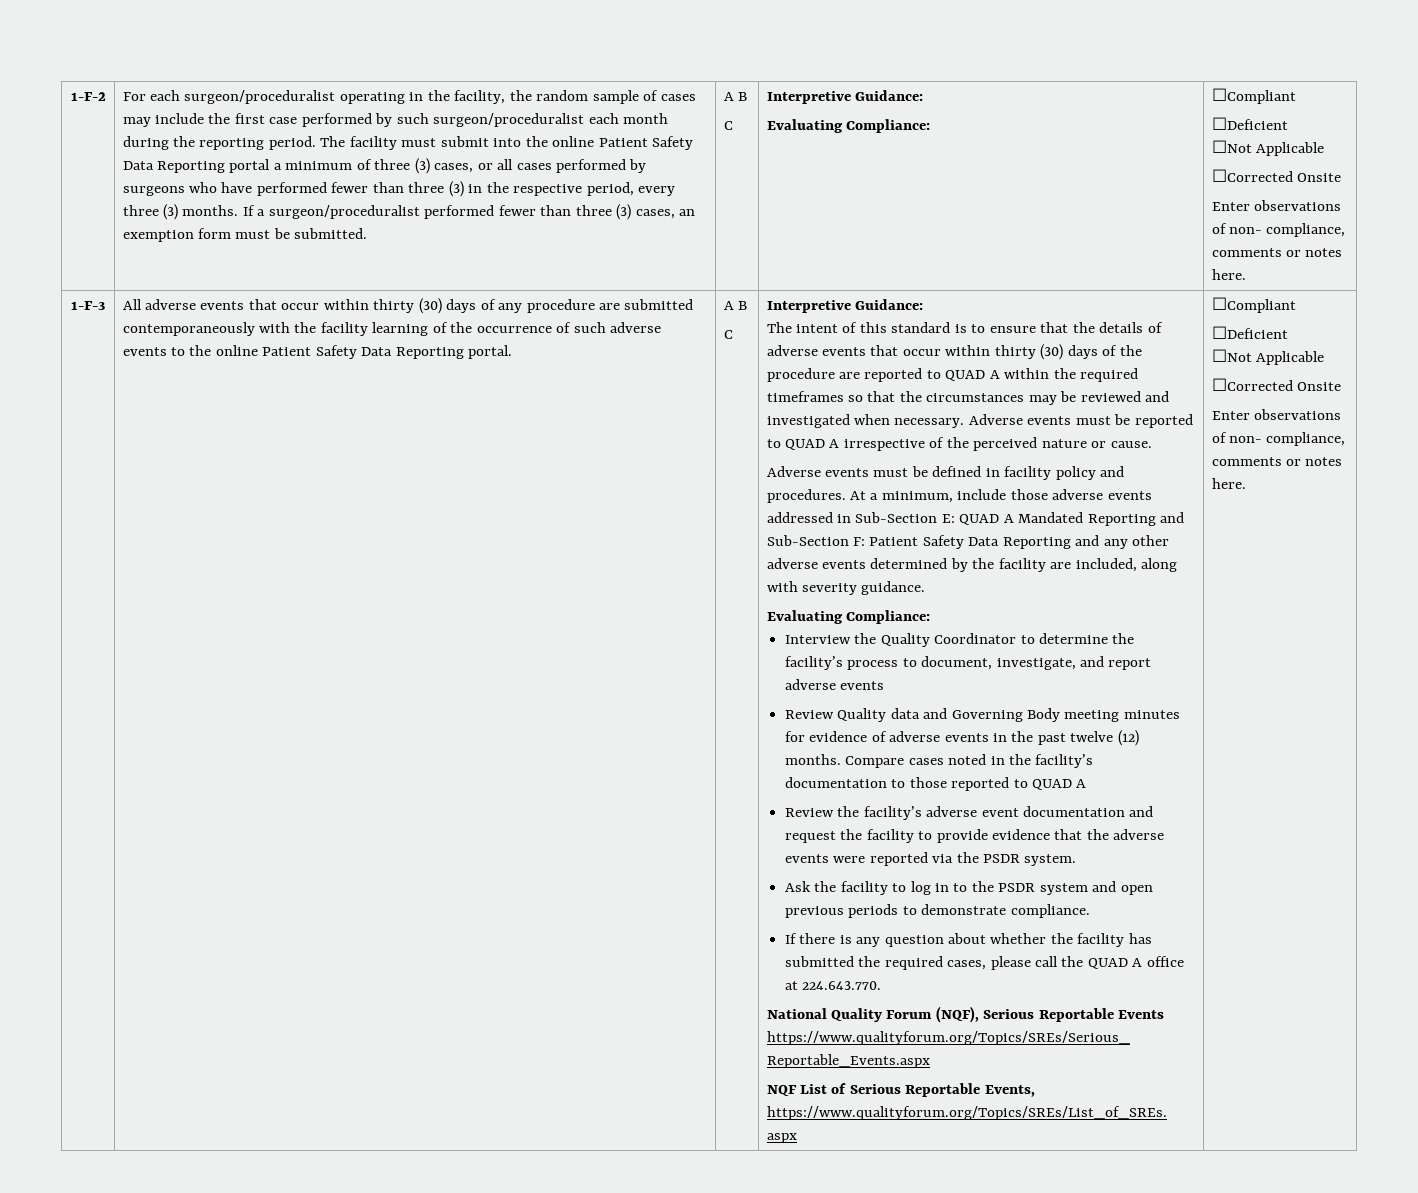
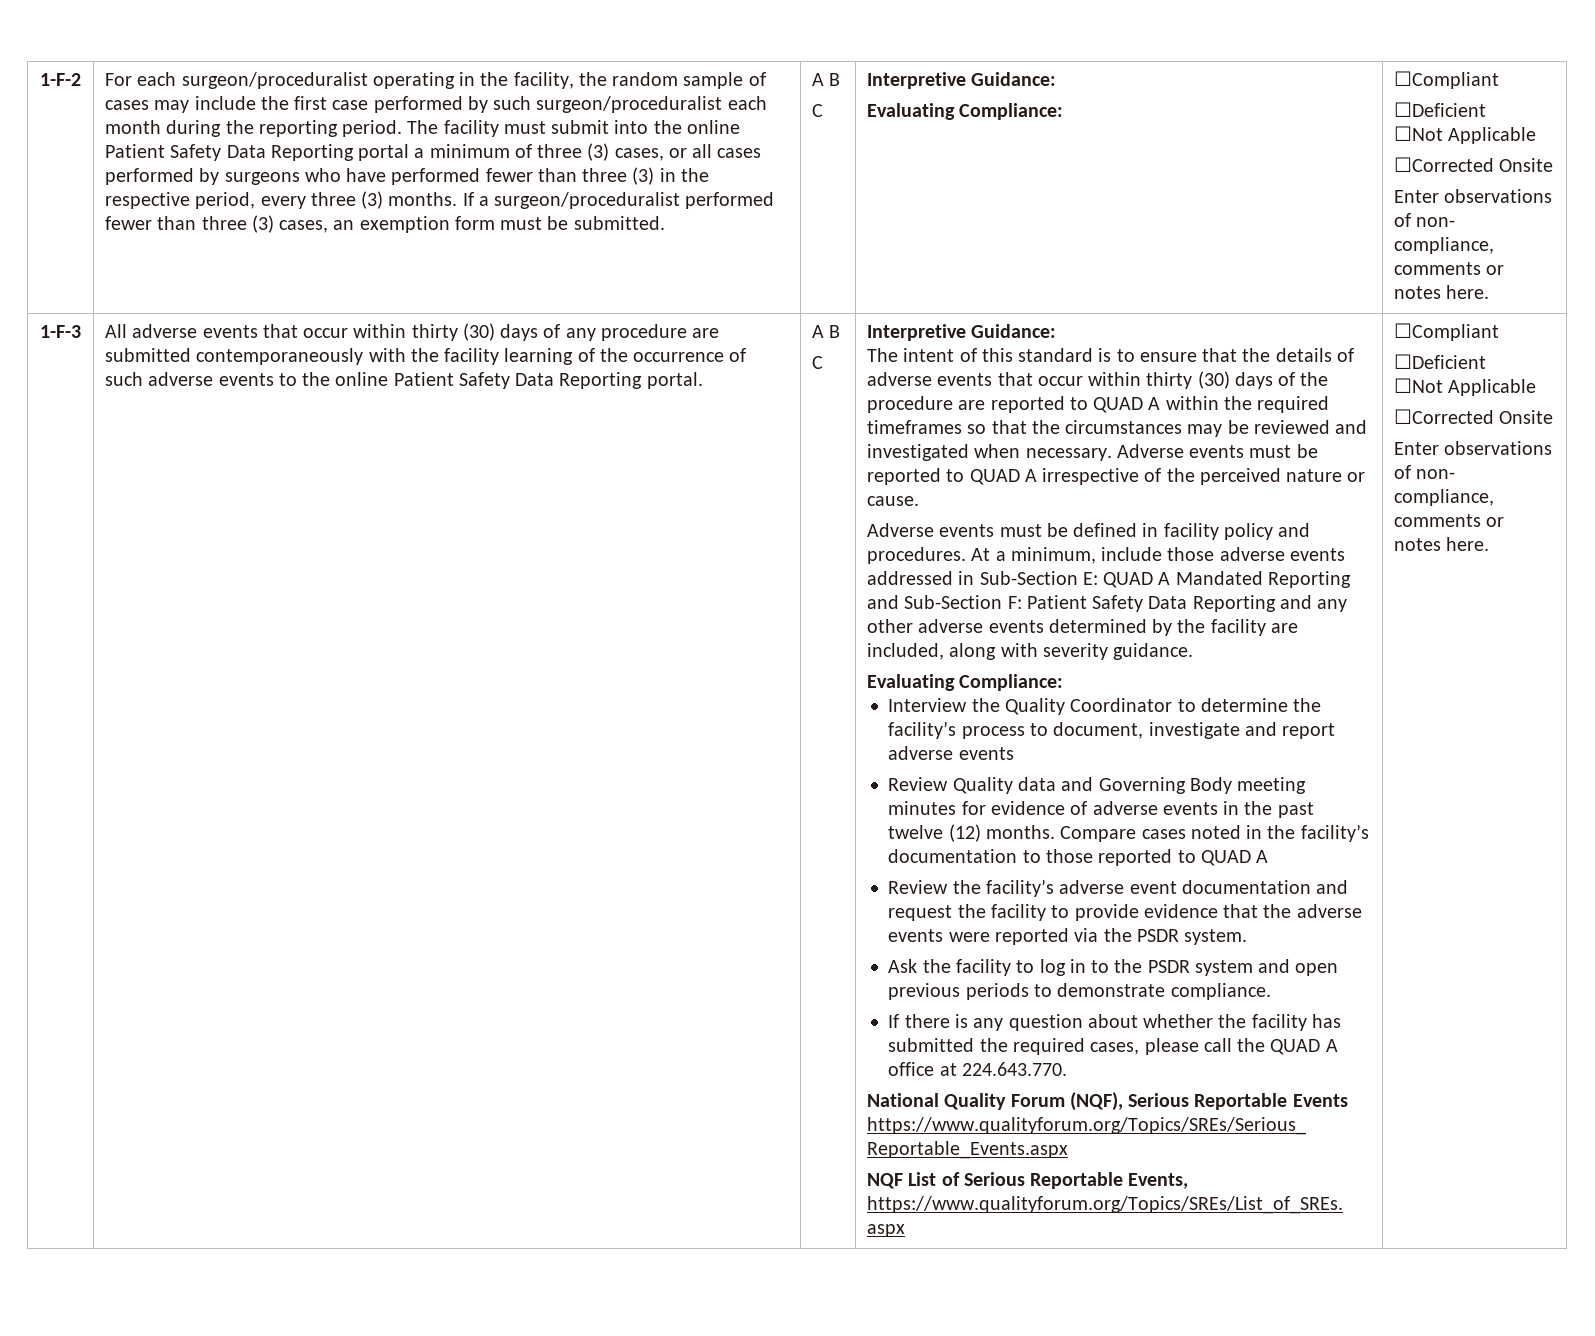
- Interview the Quality Coordinator to determine the facility’s process to document, investigate, and report adverse events
+ Interview the Quality Coordinator to determine the facility’s process to document, investigate and report adverse events

